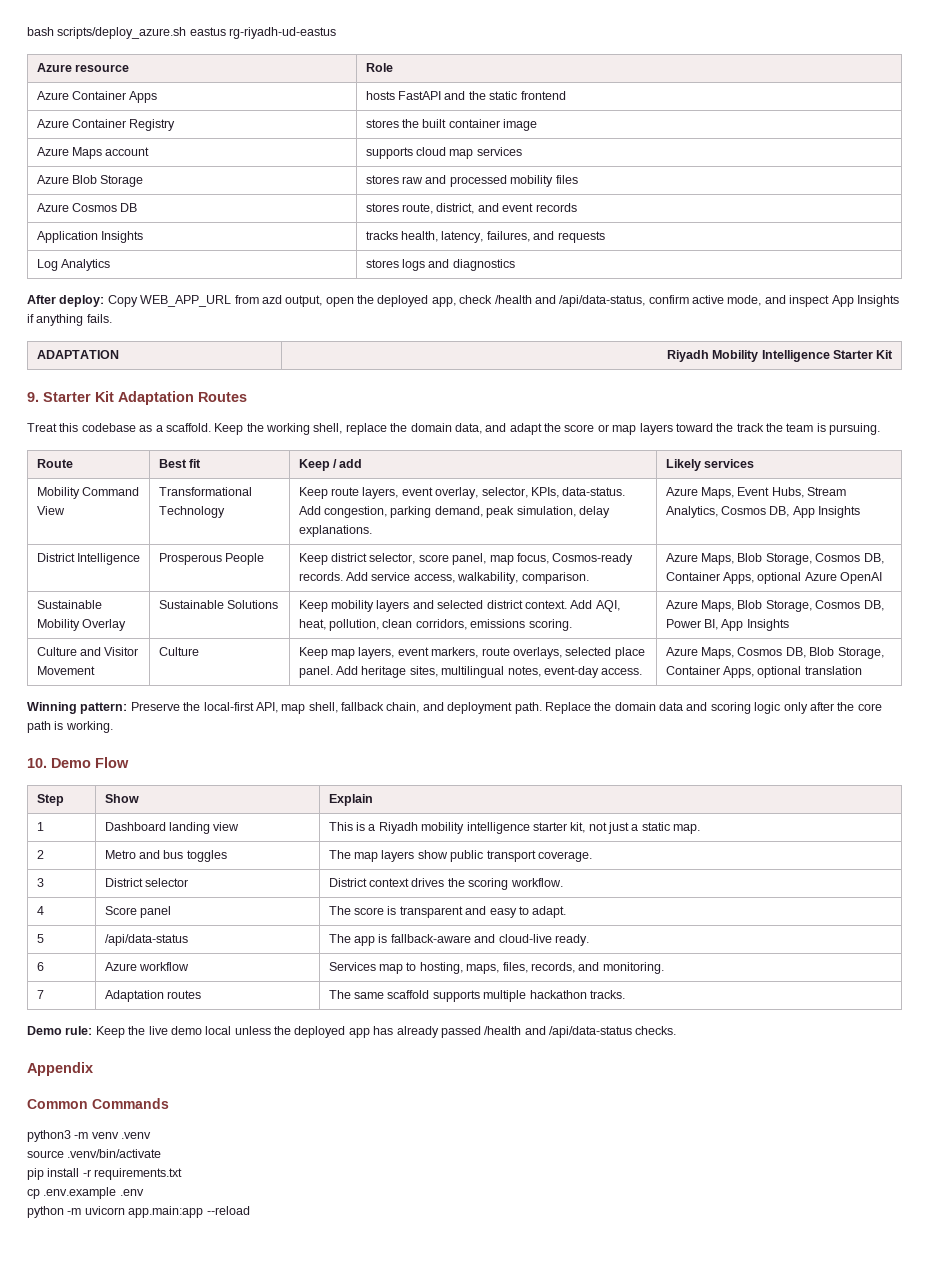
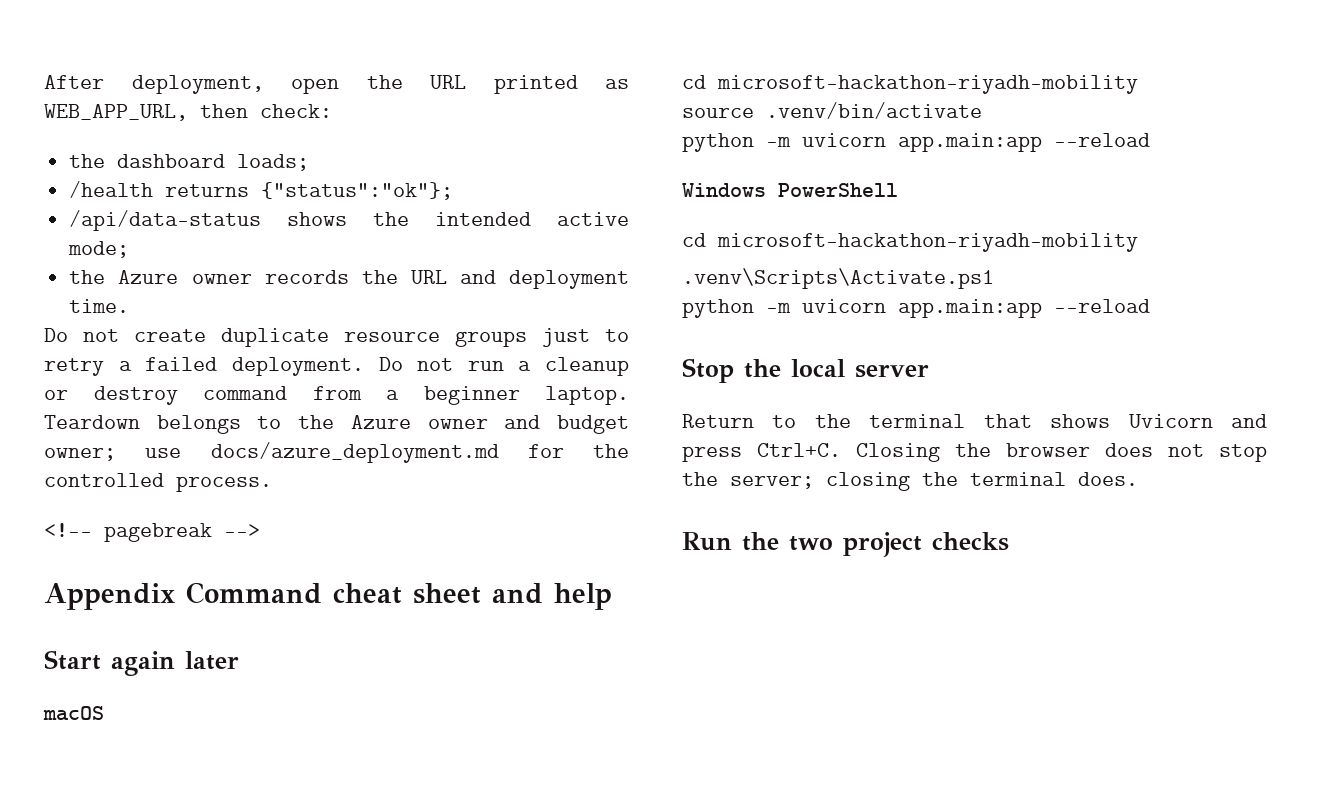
- bash scripts/deploy_azure.sh eastus rg-riyadh-ud-eastus
- Azure resource | Role
- Azure Container Apps | hosts FastAPI and the static frontend
- Azure Container Registry | stores the built container image
- Azure Maps account | supports cloud map services
- Azure Blob Storage | stores raw and processed mobility files
- Azure Cosmos DB | stores route, district, and event records
- Application Insights | tracks health, latency, failures, and requests
- Log Analytics | stores logs and diagnostics
- After deploy: Copy WEB_APP_URL from azd output, open the deployed app, check /health and /api/data-status, confirm active mode, and inspect App Insights if anything fails.
- ADAPTATION | Riyadh Mobility Intelligence Starter Kit
- 9. Starter Kit Adaptation Routes
- Treat this codebase as a scaffold. Keep the working shell, replace the domain data, and adapt the score or map layers toward the track the team is pursuing.
- Route | Best fit | Keep / add | Likely services
- Mobility Command View | Transformational Technology | Keep route layers, event overlay, selector, KPIs, data-status. Add congestion, parking demand, peak simulation, delay explanations. | Azure Maps, Event Hubs, Stream Analytics, Cosmos DB, App Insights
- District Intelligence | Prosperous People | Keep district selector, score panel, map focus, Cosmos-ready records. Add service access, walkability, comparison. | Azure Maps, Blob Storage, Cosmos DB, Container Apps, optional Azure OpenAI
- Sustainable Mobility Overlay | Sustainable Solutions | Keep mobility layers and selected district context. Add AQI, heat, pollution, clean corridors, emissions scoring. | Azure Maps, Blob Storage, Cosmos DB, Power BI, App Insights
- Culture and Visitor Movement | Culture | Keep map layers, event markers, route overlays, selected place panel. Add heritage sites, multilingual notes, event-day access. | Azure Maps, Cosmos DB, Blob Storage, Container Apps, optional translation
- Winning pattern: Preserve the local-first API, map shell, fallback chain, and deployment path. Replace the domain data and scoring logic only after the core path is working.
- 10. Demo Flow
- Step | Show | Explain
- 1 | Dashboard landing view | This is a Riyadh mobility intelligence starter kit, not just a static map.
- 2 | Metro and bus toggles | The map layers show public transport coverage.
- 3 | District selector | District context drives the scoring workflow.
- 4 | Score panel | The score is transparent and easy to adapt.
- 5 | /api/data-status | The app is fallback-aware and cloud-live ready.
- 6 | Azure workflow | Services map to hosting, maps, files, records, and monitoring.
- 7 | Adaptation routes | The same scaffold supports multiple hackathon tracks.
- Demo rule: Keep the live demo local unless the deployed app has already passed /health and /api/data-status checks.
- Appendix
- Common Commands
- python3 -m venv .venv
+ After deployment, open the URL printed as WEB_APP_URL, then check:
+ the dashboard loads;
+ /health returns {"status":"ok"};
+ /api/data-status shows the intended active mode;
+ the Azure owner records the URL and deployment time.
+ Do not create duplicate resource groups just to retry a failed deployment. Do not run a cleanup or destroy command from a beginner laptop. Teardown belongs to the Azure owner and budget owner; use docs/azure_deployment.md for the controlled process.
+ <!-- pagebreak -->
+ Appendix Command cheat sheet and help
+ Start again later
+ macOS
+ cd microsoft-hackathon-riyadh-mobility
  source .venv/bin/activate
- pip install -r requirements.txt
- cp .env.example .env
  python -m uvicorn app.main:app --reload
+ Windows PowerShell
+ cd microsoft-hackathon-riyadh-mobility
+ .venv\Scripts\Activate.ps1
+ python -m uvicorn app.main:app --reload
+ Stop the local server
+ Return to the terminal that shows Uvicorn and press Ctrl+C. Closing the browser does not stop the server; closing the terminal does.
+ Run the two project checks

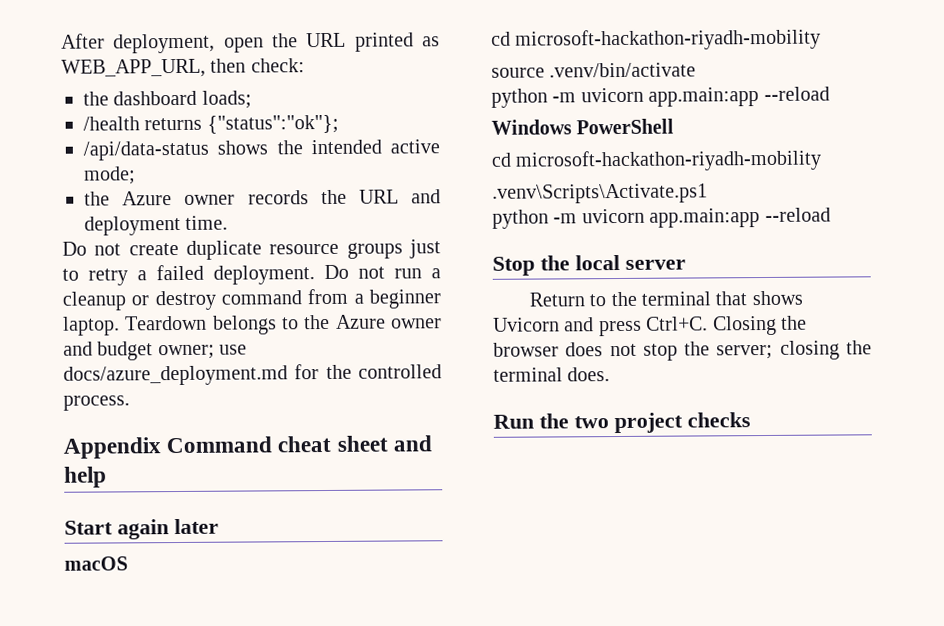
- <!-- pagebreak -->

